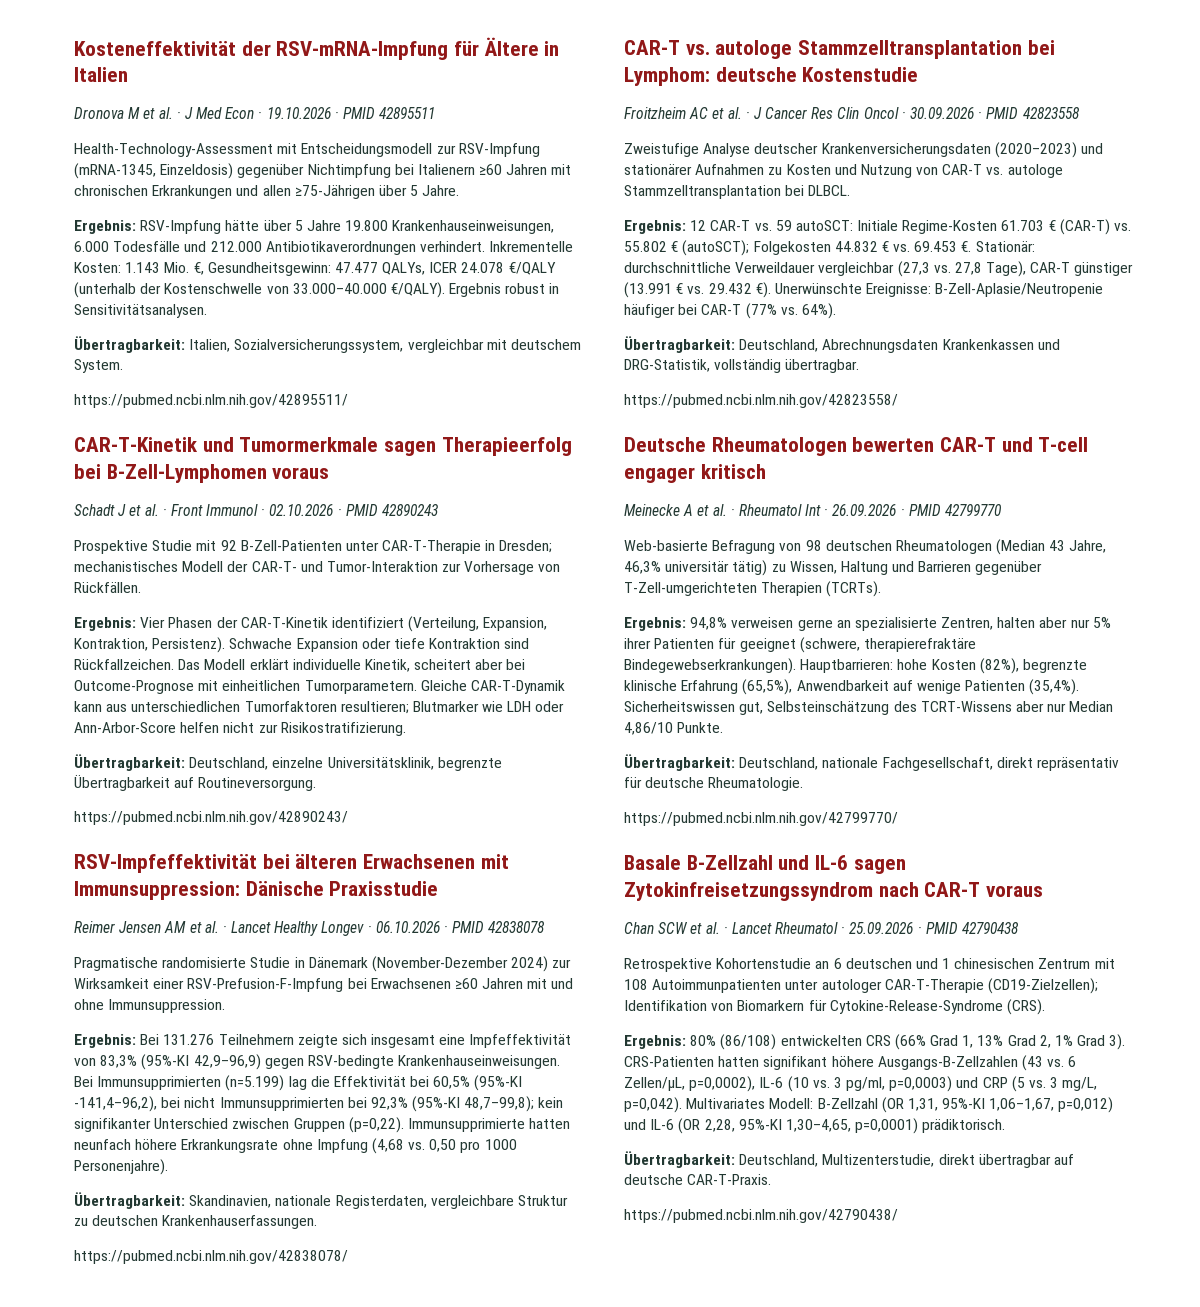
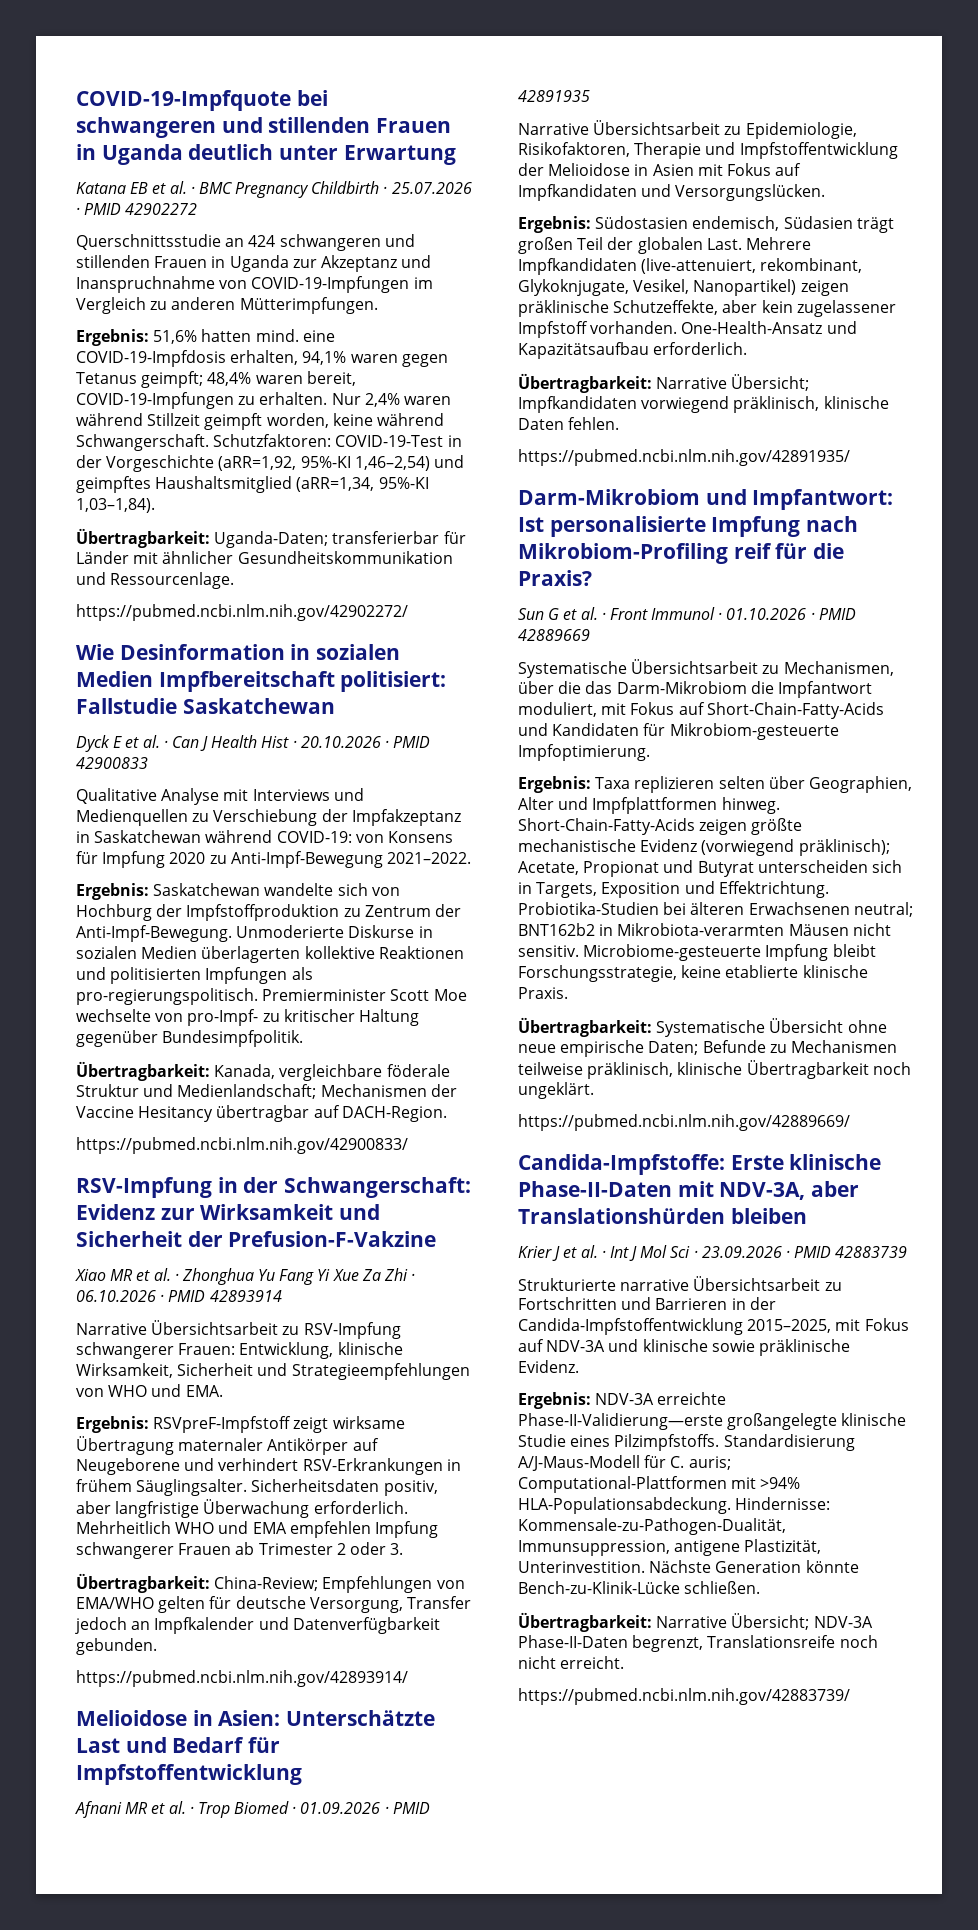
- Kosteneffektivität der RSV-mRNA-Impfung für Ältere in Italien
- Dronova M et al. · J Med Econ · 19.10.2026 · PMID 42895511
- Health-Technology-Assessment mit Entscheidungsmodell zur RSV-Impfung (mRNA-1345, Einzeldosis) gegenüber Nichtimpfung bei Italienern ≥60 Jahren mit chronischen Erkrankungen und allen ≥75-Jährigen über 5 Jahre.
- Ergebnis: RSV-Impfung hätte über 5 Jahre 19.800 Krankenhauseinweisungen, 6.000 Todesfälle und 212.000 Antibiotikaverordnungen verhindert. Inkrementelle Kosten: 1.143 Mio. €, Gesundheitsgewinn: 47.477 QALYs, ICER 24.078 €/QALY (unterhalb der Kostenschwelle von 33.000–40.000 €/QALY). Ergebnis robust in Sensitivitätsanalysen.
- Übertragbarkeit: Italien, Sozialversicherungssystem, vergleichbar mit deutschem System.
- https://pubmed.ncbi.nlm.nih.gov/42895511/
- CAR-T-Kinetik und Tumormerkmale sagen Therapieerfolg bei B-Zell-Lymphomen voraus
- Schadt J et al. · Front Immunol · 02.10.2026 · PMID 42890243
- Prospektive Studie mit 92 B-Zell-Patienten unter CAR-T-Therapie in Dresden; mechanistisches Modell der CAR-T- und Tumor-Interaktion zur Vorhersage von Rückfällen.
- Ergebnis: Vier Phasen der CAR-T-Kinetik identifiziert (Verteilung, Expansion, Kontraktion, Persistenz). Schwache Expansion oder tiefe Kontraktion sind Rückfallzeichen. Das Modell erklärt individuelle Kinetik, scheitert aber bei Outcome-Prognose mit einheitlichen Tumorparametern. Gleiche CAR-T-Dynamik kann aus unterschiedlichen Tumorfaktoren resultieren; Blutmarker wie LDH oder Ann-Arbor-Score helfen nicht zur Risikostratifizierung.
- Übertragbarkeit: Deutschland, einzelne Universitätsklinik, begrenzte Übertragbarkeit auf Routineversorgung.
- https://pubmed.ncbi.nlm.nih.gov/42890243/
- RSV-Impfeffektivität bei älteren Erwachsenen mit Immunsuppression: Dänische Praxisstudie
- Reimer Jensen AM et al. · Lancet Healthy Longev · 06.10.2026 · PMID 42838078
- Pragmatische randomisierte Studie in Dänemark (November-Dezember 2024) zur Wirksamkeit einer RSV-Prefusion-F-Impfung bei Erwachsenen ≥60 Jahren mit und ohne Immunsuppression.
- Ergebnis: Bei 131.276 Teilnehmern zeigte sich insgesamt eine Impfeffektivität von 83,3% (95%-KI 42,9–96,9) gegen RSV-bedingte Krankenhauseinweisungen. Bei Immunsupprimierten (n=5.199) lag die Effektivität bei 60,5% (95%-KI -141,4–96,2), bei nicht Immunsupprimierten bei 92,3% (95%-KI 48,7–99,8); kein signifikanter Unterschied zwischen Gruppen (p=0,22). Immunsupprimierte hatten neunfach höhere Erkrankungsrate ohne Impfung (4,68 vs. 0,50 pro 1000 Personenjahre).
- Übertragbarkeit: Skandinavien, nationale Registerdaten, vergleichbare Struktur zu deutschen Krankenhauserfassungen.
- https://pubmed.ncbi.nlm.nih.gov/42838078/
- CAR-T vs. autologe Stammzelltransplantation bei Lymphom: deutsche Kostenstudie
- Froitzheim AC et al. · J Cancer Res Clin Oncol · 30.09.2026 · PMID 42823558
- Zweistufige Analyse deutscher Krankenversicherungsdaten (2020–2023) und stationärer Aufnahmen zu Kosten und Nutzung von CAR-T vs. autologe Stammzelltransplantation bei DLBCL.
- Ergebnis: 12 CAR-T vs. 59 autoSCT: Initiale Regime-Kosten 61.703 € (CAR-T) vs. 55.802 € (autoSCT); Folgekosten 44.832 € vs. 69.453 €. Stationär: durchschnittliche Verweildauer vergleichbar (27,3 vs. 27,8 Tage), CAR-T günstiger (13.991 € vs. 29.432 €). Unerwünschte Ereignisse: B-Zell-Aplasie/Neutropenie häufiger bei CAR-T (77% vs. 64%).
- Übertragbarkeit: Deutschland, Abrechnungsdaten Krankenkassen und DRG-Statistik, vollständig übertragbar.
- https://pubmed.ncbi.nlm.nih.gov/42823558/
- Deutsche Rheumatologen bewerten CAR-T und T-cell engager kritisch
- Meinecke A et al. · Rheumatol Int · 26.09.2026 · PMID 42799770
- Web-basierte Befragung von 98 deutschen Rheumatologen (Median 43 Jahre, 46,3% universitär tätig) zu Wissen, Haltung und Barrieren gegenüber T-Zell-umgerichteten Therapien (TCRTs).
- Ergebnis: 94,8% verweisen gerne an spezialisierte Zentren, halten aber nur 5% ihrer Patienten für geeignet (schwere, therapierefraktäre Bindegewebserkrankungen). Hauptbarrieren: hohe Kosten (82%), begrenzte klinische Erfahrung (65,5%), Anwendbarkeit auf wenige Patienten (35,4%). Sicherheitswissen gut, Selbsteinschätzung des TCRT-Wissens aber nur Median 4,86/10 Punkte.
- Übertragbarkeit: Deutschland, nationale Fachgesellschaft, direkt repräsentativ für deutsche Rheumatologie.
- https://pubmed.ncbi.nlm.nih.gov/42799770/
- Basale B-Zellzahl und IL-6 sagen Zytokinfreisetzungssyndrom nach CAR-T voraus
- Chan SCW et al. · Lancet Rheumatol · 25.09.2026 · PMID 42790438
- Retrospektive Kohortenstudie an 6 deutschen und 1 chinesischen Zentrum mit 108 Autoimmunpatienten unter autologer CAR-T-Therapie (CD19-Zielzellen); Identifikation von Biomarkern für Cytokine-Release-Syndrome (CRS).
- Ergebnis: 80% (86/108) entwickelten CRS (66% Grad 1, 13% Grad 2, 1% Grad 3). CRS-Patienten hatten signifikant höhere Ausgangs-B-Zellzahlen (43 vs. 6 Zellen/μL, p=0,0002), IL-6 (10 vs. 3 pg/ml, p=0,0003) und CRP (5 vs. 3 mg/L, p=0,042). Multivariates Modell: B-Zellzahl (OR 1,31, 95%-KI 1,06–1,67, p=0,012) und IL-6 (OR 2,28, 95%-KI 1,30–4,65, p=0,0001) prädiktorisch.
- Übertragbarkeit: Deutschland, Multizenterstudie, direkt übertragbar auf deutsche CAR-T-Praxis.
- https://pubmed.ncbi.nlm.nih.gov/42790438/
+ COVID-19-Impfquote bei schwangeren und stillenden Frauen in Uganda deutlich unter Erwartung
+ Katana EB et al. · BMC Pregnancy Childbirth · 25.07.2026 · PMID 42902272
+ Querschnittsstudie an 424 schwangeren und stillenden Frauen in Uganda zur Akzeptanz und Inanspruchnahme von COVID-19-Impfungen im Vergleich zu anderen Mütterimpfungen.
+ Ergebnis: 51,6% hatten mind. eine COVID-19-Impfdosis erhalten, 94,1% waren gegen Tetanus geimpft; 48,4% waren bereit, COVID-19-Impfungen zu erhalten. Nur 2,4% waren während Stillzeit geimpft worden, keine während Schwangerschaft. Schutzfaktoren: COVID-19-Test in der Vorgeschichte (aRR=1,92, 95%-KI 1,46–2,54) und geimpftes Haushaltsmitglied (aRR=1,34, 95%-KI 1,03–1,84).
+ Übertragbarkeit: Uganda-Daten; transferierbar für Länder mit ähnlicher Gesundheitskommunikation und Ressourcenlage.
+ https://pubmed.ncbi.nlm.nih.gov/42902272/
+ Wie Desinformation in sozialen Medien Impfbereitschaft politisiert: Fallstudie Saskatchewan
+ Dyck E et al. · Can J Health Hist · 20.10.2026 · PMID 42900833
+ Qualitative Analyse mit Interviews und Medienquellen zu Verschiebung der Impfakzeptanz in Saskatchewan während COVID-19: von Konsens für Impfung 2020 zu Anti-Impf-Bewegung 2021–2022.
+ Ergebnis: Saskatchewan wandelte sich von Hochburg der Impfstoffproduktion zu Zentrum der Anti-Impf-Bewegung. Unmoderierte Diskurse in sozialen Medien überlagerten kollektive Reaktionen und politisierten Impfungen als pro-regierungspolitisch. Premierminister Scott Moe wechselte von pro-Impf- zu kritischer Haltung gegenüber Bundesimpfpolitik.
+ Übertragbarkeit: Kanada, vergleichbare föderale Struktur und Medienlandschaft; Mechanismen der Vaccine Hesitancy übertragbar auf DACH-Region.
+ https://pubmed.ncbi.nlm.nih.gov/42900833/
+ RSV-Impfung in der Schwangerschaft: Evidenz zur Wirksamkeit und Sicherheit der Prefusion-F-Vakzine
+ Xiao MR et al. · Zhonghua Yu Fang Yi Xue Za Zhi · 06.10.2026 · PMID 42893914
+ Narrative Übersichtsarbeit zu RSV-Impfung schwangerer Frauen: Entwicklung, klinische Wirksamkeit, Sicherheit und Strategieempfehlungen von WHO und EMA.
+ Ergebnis: RSVpreF-Impfstoff zeigt wirksame Übertragung maternaler Antikörper auf Neugeborene und verhindert RSV-Erkrankungen in frühem Säuglingsalter. Sicherheitsdaten positiv, aber langfristige Überwachung erforderlich. Mehrheitlich WHO und EMA empfehlen Impfung schwangerer Frauen ab Trimester 2 oder 3.
+ Übertragbarkeit: China-Review; Empfehlungen von EMA/WHO gelten für deutsche Versorgung, Transfer jedoch an Impfkalender und Datenverfügbarkeit gebunden.
+ https://pubmed.ncbi.nlm.nih.gov/42893914/
+ Melioidose in Asien: Unterschätzte Last und Bedarf für Impfstoffentwicklung
+ Afnani MR et al. · Trop Biomed · 01.09.2026 · PMID 42891935
+ Narrative Übersichtsarbeit zu Epidemiologie, Risikofaktoren, Therapie und Impfstoffentwicklung der Melioidose in Asien mit Fokus auf Impfkandidaten und Versorgungslücken.
+ Ergebnis: Südostasien endemisch, Südasien trägt großen Teil der globalen Last. Mehrere Impfkandidaten (live-attenuiert, rekombinant, Glykoknjugate, Vesikel, Nanopartikel) zeigen präklinische Schutzeffekte, aber kein zugelassener Impfstoff vorhanden. One-Health-Ansatz und Kapazitätsaufbau erforderlich.
+ Übertragbarkeit: Narrative Übersicht; Impfkandidaten vorwiegend präklinisch, klinische Daten fehlen.
+ https://pubmed.ncbi.nlm.nih.gov/42891935/
+ Darm-Mikrobiom und Impfantwort: Ist personalisierte Impfung nach Mikrobiom-Profiling reif für die Praxis?
+ Sun G et al. · Front Immunol · 01.10.2026 · PMID 42889669
+ Systematische Übersichtsarbeit zu Mechanismen, über die das Darm-Mikrobiom die Impfantwort moduliert, mit Fokus auf Short-Chain-Fatty-Acids und Kandidaten für Mikrobiom-gesteuerte Impfoptimierung.
+ Ergebnis: Taxa replizieren selten über Geographien, Alter und Impfplattformen hinweg. Short-Chain-Fatty-Acids zeigen größte mechanistische Evidenz (vorwiegend präklinisch); Acetate, Propionat und Butyrat unterscheiden sich in Targets, Exposition und Effektrichtung. Probiotika-Studien bei älteren Erwachsenen neutral; BNT162b2 in Mikrobiota-verarmten Mäusen nicht sensitiv. Microbiome-gesteuerte Impfung bleibt Forschungsstrategie, keine etablierte klinische Praxis.
+ Übertragbarkeit: Systematische Übersicht ohne neue empirische Daten; Befunde zu Mechanismen teilweise präklinisch, klinische Übertragbarkeit noch ungeklärt.
+ https://pubmed.ncbi.nlm.nih.gov/42889669/
+ Candida-Impfstoffe: Erste klinische Phase-II-Daten mit NDV-3A, aber Translationshürden bleiben
+ Krier J et al. · Int J Mol Sci · 23.09.2026 · PMID 42883739
+ Strukturierte narrative Übersichtsarbeit zu Fortschritten und Barrieren in der Candida-Impfstoffentwicklung 2015–2025, mit Fokus auf NDV-3A und klinische sowie präklinische Evidenz.
+ Ergebnis: NDV-3A erreichte Phase-II-Validierung—erste großangelegte klinische Studie eines Pilzimpfstoffs. Standardisierung A/J-Maus-Modell für C. auris; Computational-Plattformen mit >94% HLA-Populationsabdeckung. Hindernisse: Kommensale-zu-Pathogen-Dualität, Immunsuppression, antigene Plastizität, Unterinvestition. Nächste Generation könnte Bench-zu-Klinik-Lücke schließen.
+ Übertragbarkeit: Narrative Übersicht; NDV-3A Phase-II-Daten begrenzt, Translationsreife noch nicht erreicht.
+ https://pubmed.ncbi.nlm.nih.gov/42883739/

